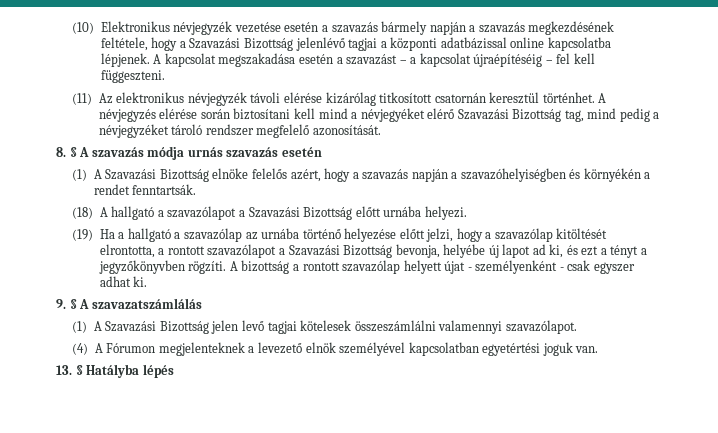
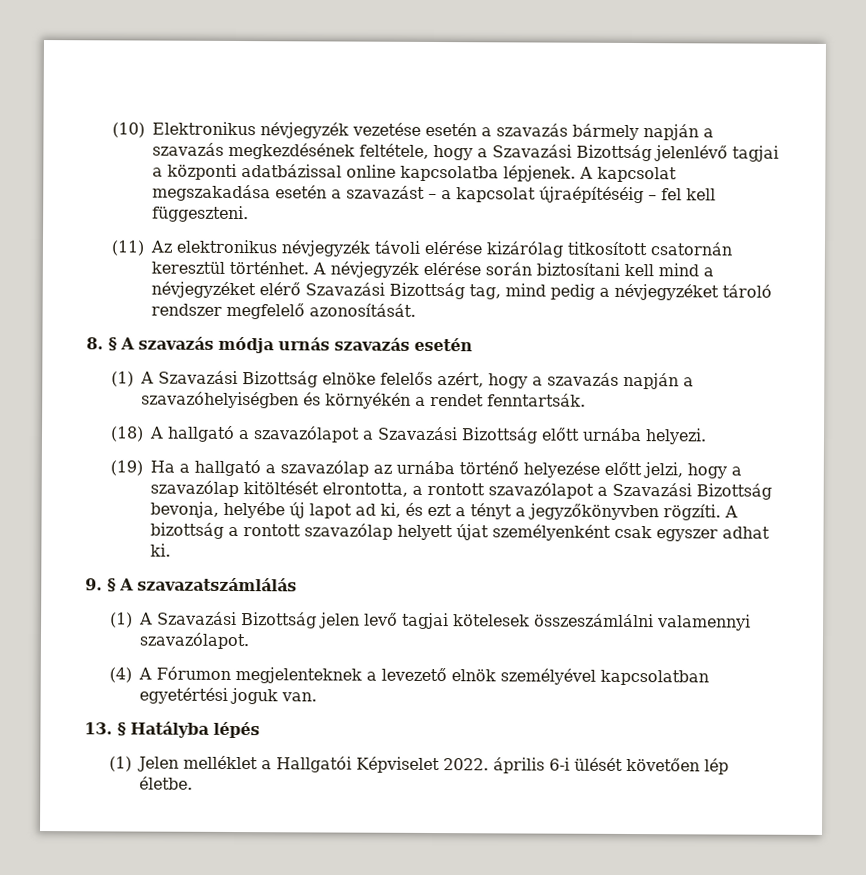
- A névjegyzés elérése során biztosítani kell mind a névjegyéket elérő Szavazási Bizottság tag, mind pedig a névjegyzéket tároló rendszer megfelelő azonosítását.
+ A névjegyzék elérése során biztosítani kell mind a névjegyzéket elérő Szavazási Bizottság tag, mind pedig a névjegyzéket tároló rendszer megfelelő azonosítását.
- A bizottság a rontott szavazólap helyett újat - személyenként - csak egyszer adhat ki.
+ A bizottság a rontott szavazólap helyett újat személyenként csak egyszer adhat ki.
+ (1) Jelen melléklet a Hallgatói Képviselet 2022. április 6-i ülését követően lép életbe.

